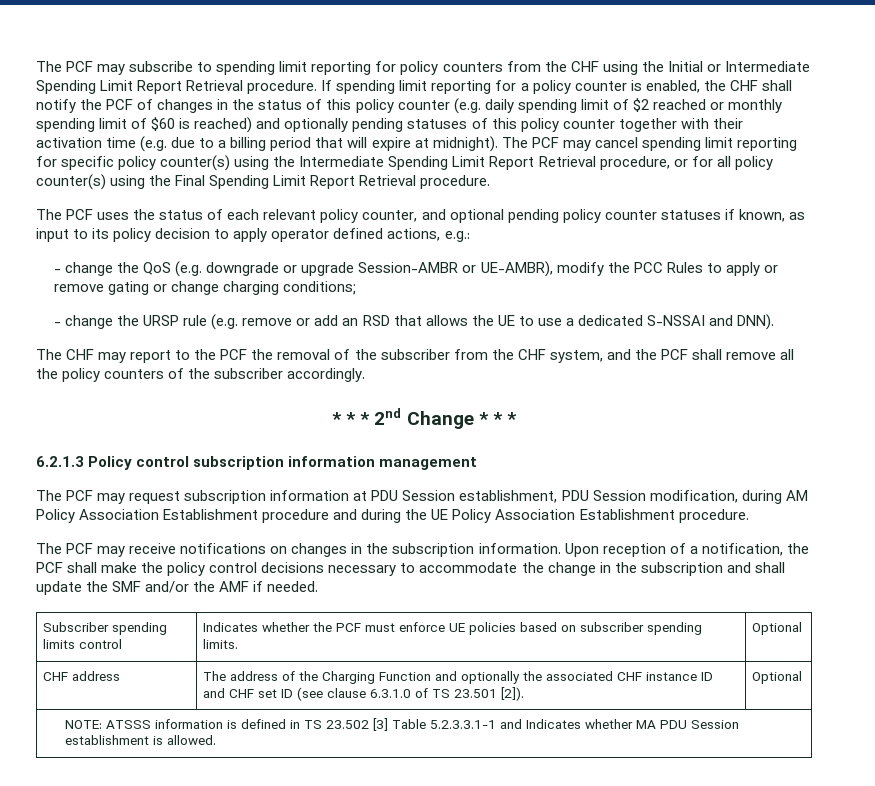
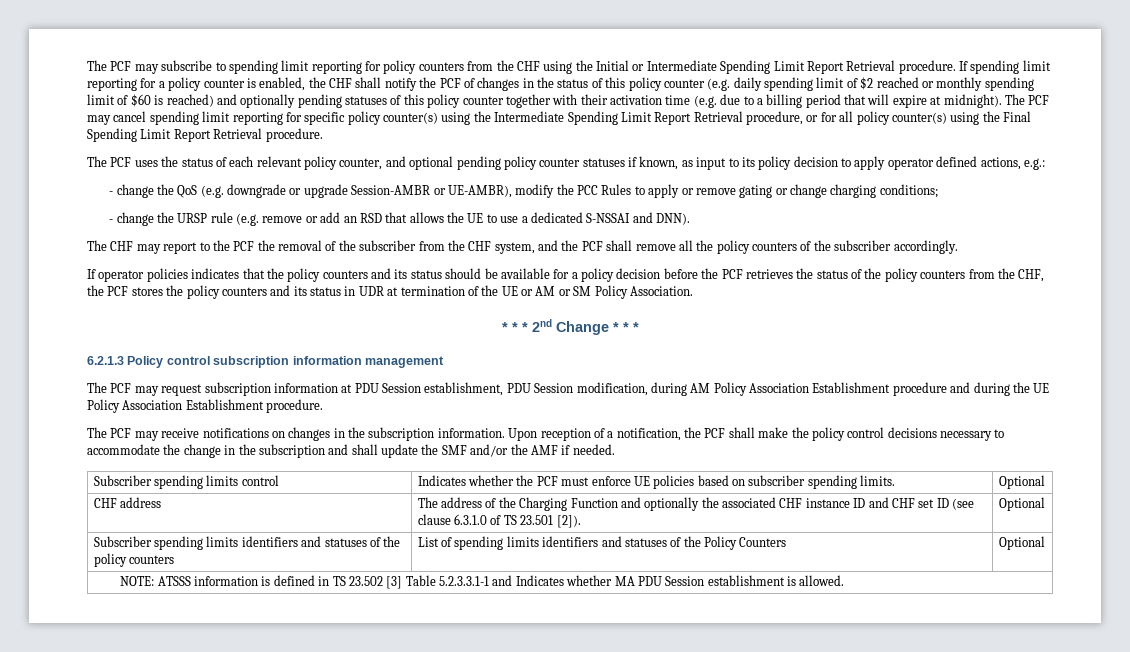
+ If operator policies indicates that the policy counters and its status should be available for a policy decision before the PCF retrieves the status of the policy counters from the CHF, the PCF stores the policy counters and its status in UDR at termination of the UE or AM or SM Policy Association.
+ Subscriber spending limits identifiers and statuses of the policy counters | List of spending limits identifiers and statuses of the Policy Counters | Optional

